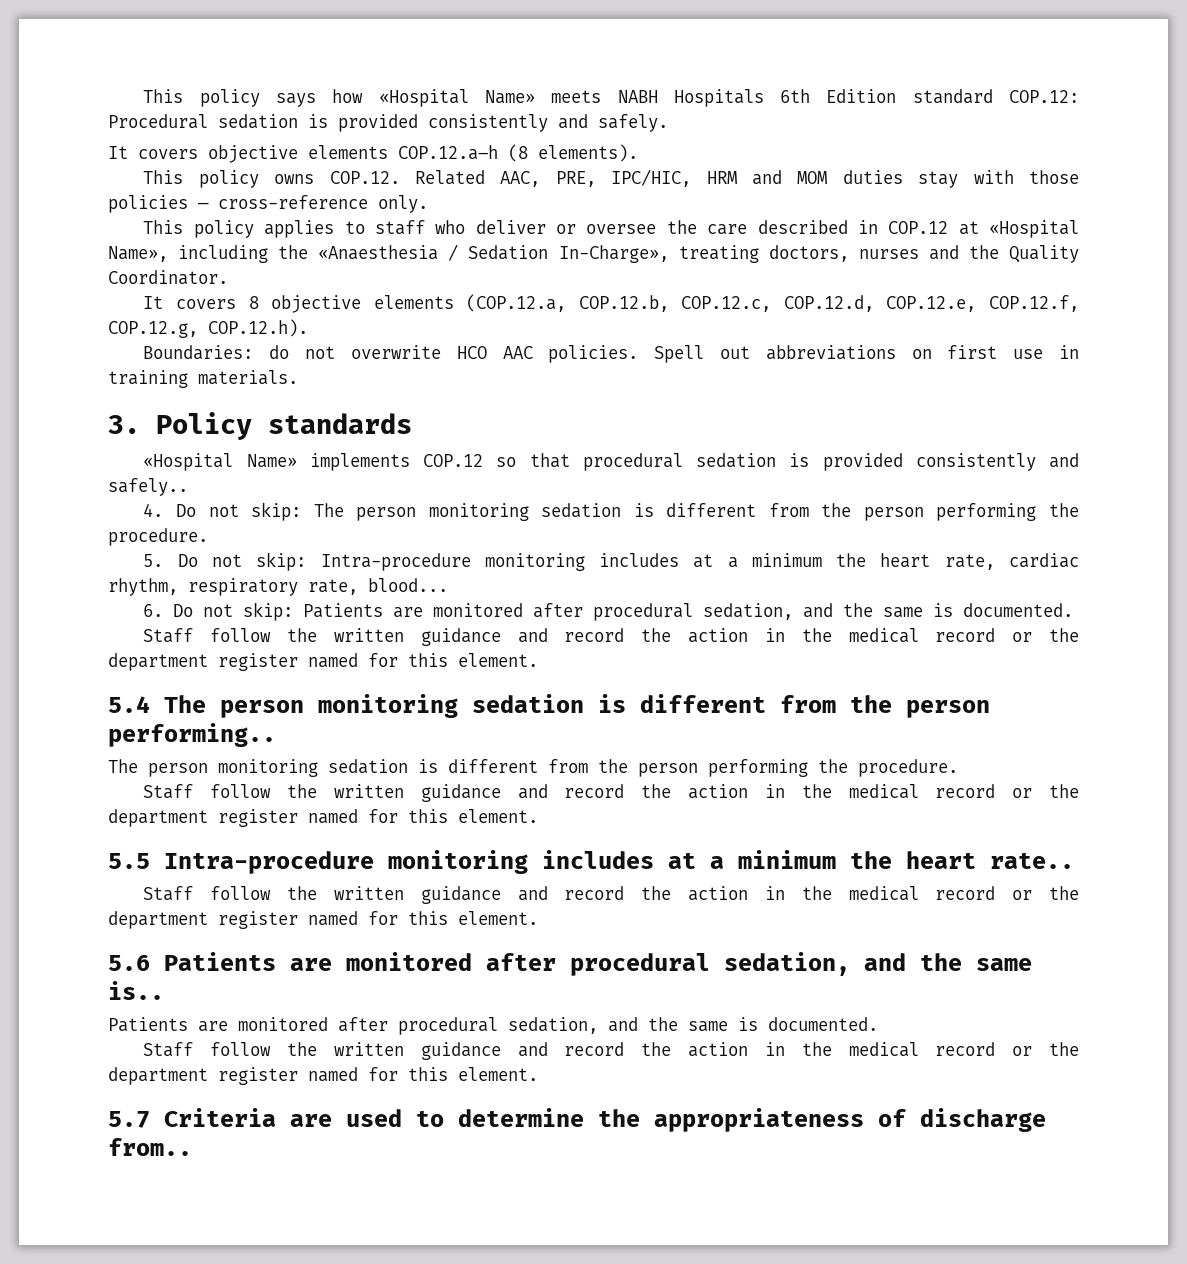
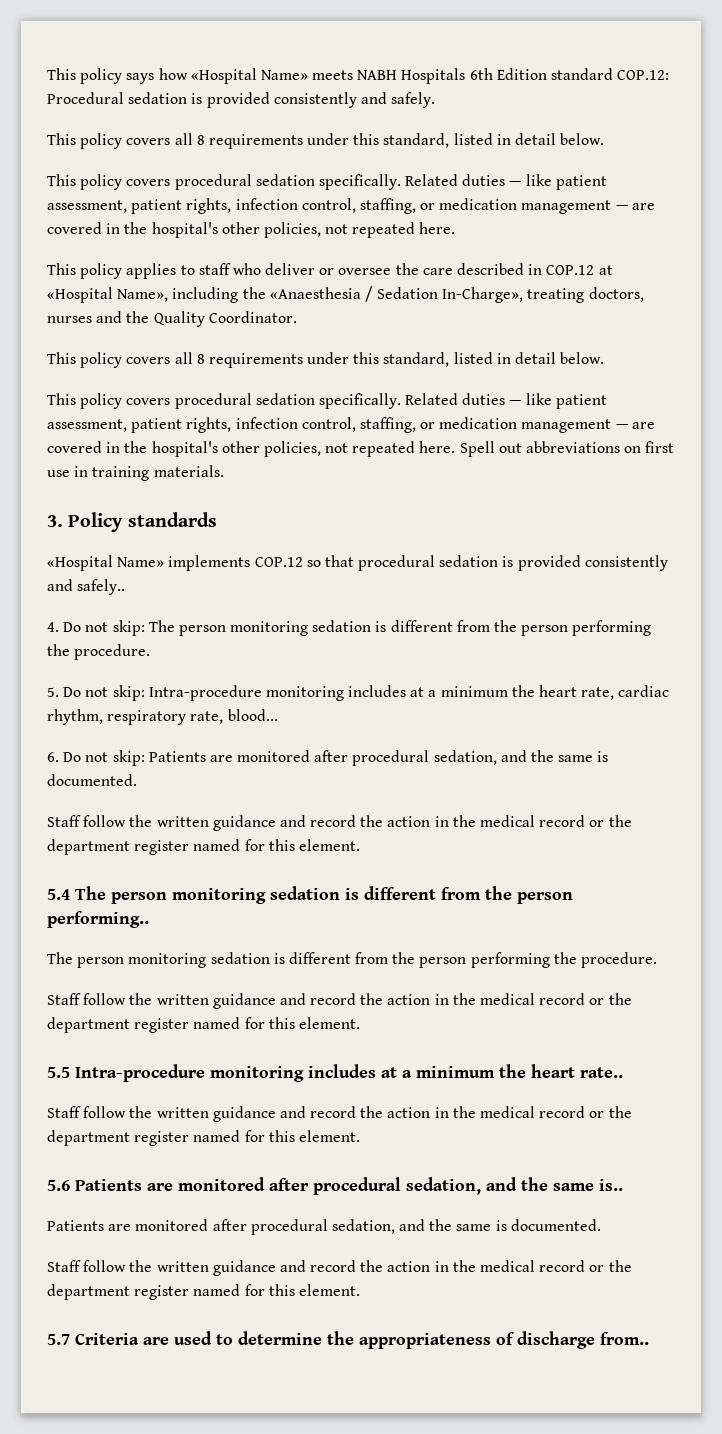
  This policy says how «Hospital Name» meets NABH Hospitals 6th Edition standard COP.12: Procedural sedation is provided consistently and safely.
- It covers objective elements COP.12.a–h (8 elements).
- This policy owns COP.12. Related AAC, PRE, IPC/HIC, HRM and MOM duties stay with those policies — cross-reference only.
+ This policy covers all 8 requirements under this standard, listed in detail below.
+ This policy covers procedural sedation specifically. Related duties — like patient assessment, patient rights, infection control, staffing, or medication management — are covered in the hospital's other policies, not repeated here.
  This policy applies to staff who deliver or oversee the care described in COP.12 at «Hospital Name», including the «Anaesthesia / Sedation In-Charge», treating doctors, nurses and the Quality Coordinator.
- It covers 8 objective elements (COP.12.a, COP.12.b, COP.12.c, COP.12.d, COP.12.e, COP.12.f, COP.12.g, COP.12.h).
- Boundaries: do not overwrite HCO AAC policies.
+ This policy covers all 8 requirements under this standard, listed in detail below.
+ This policy covers procedural sedation specifically. Related duties — like patient assessment, patient rights, infection control, staffing, or medication management — are covered in the hospital's other policies, not repeated here.

